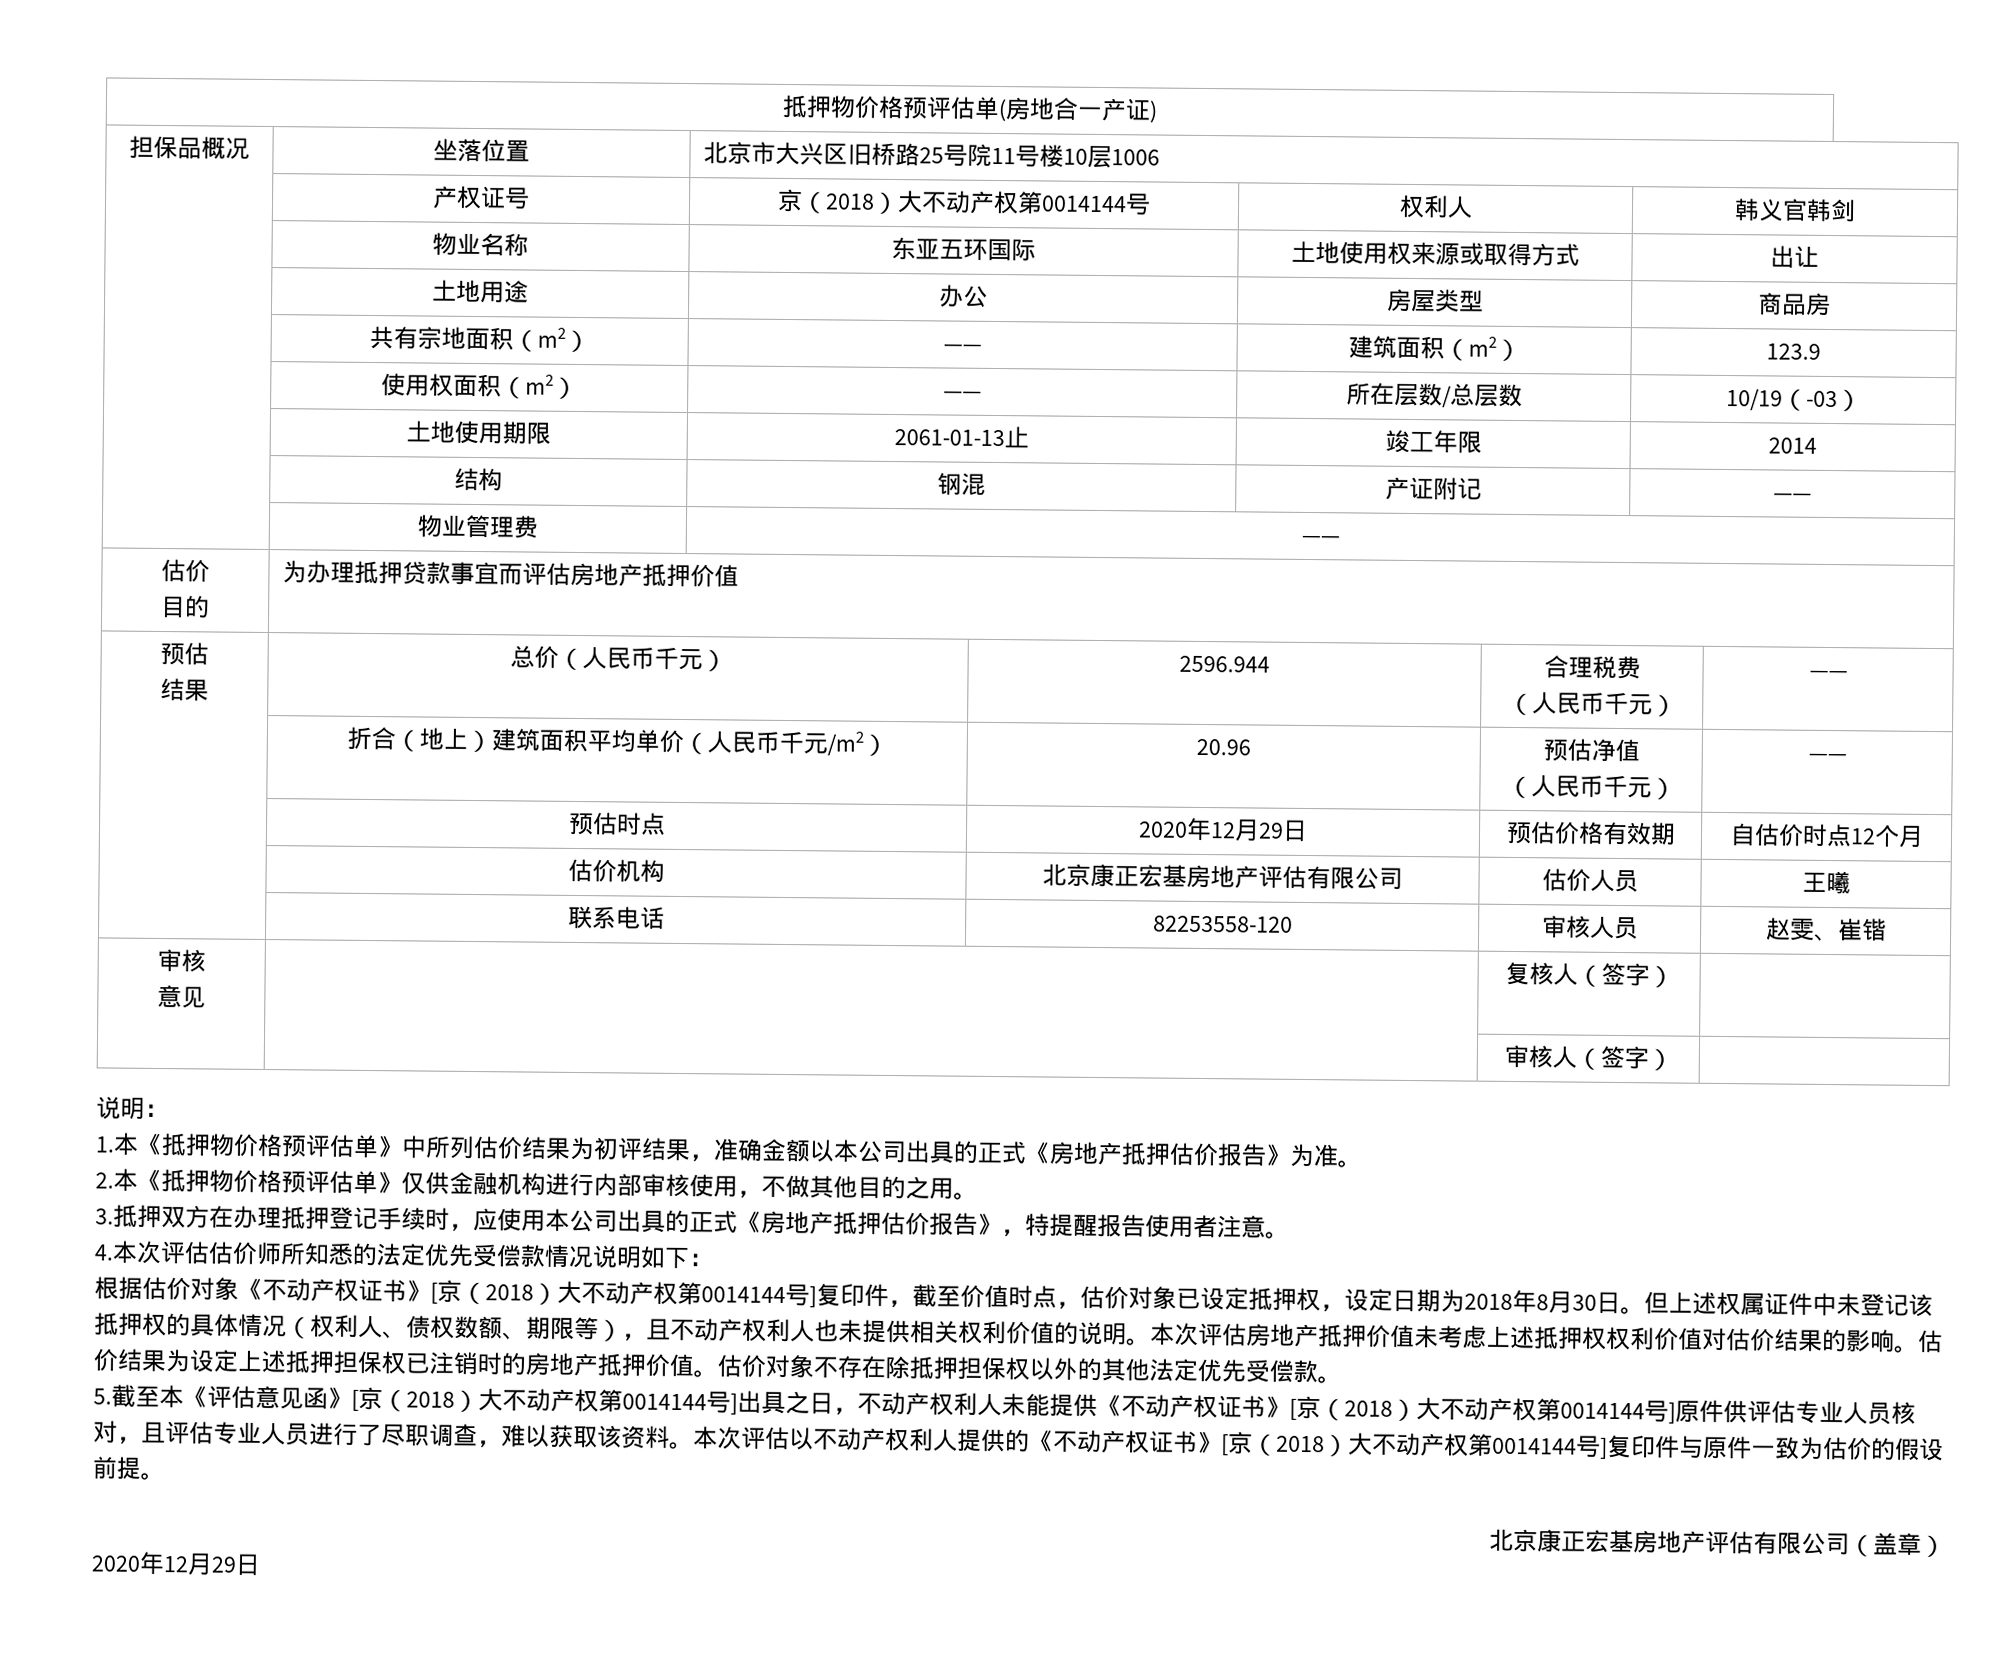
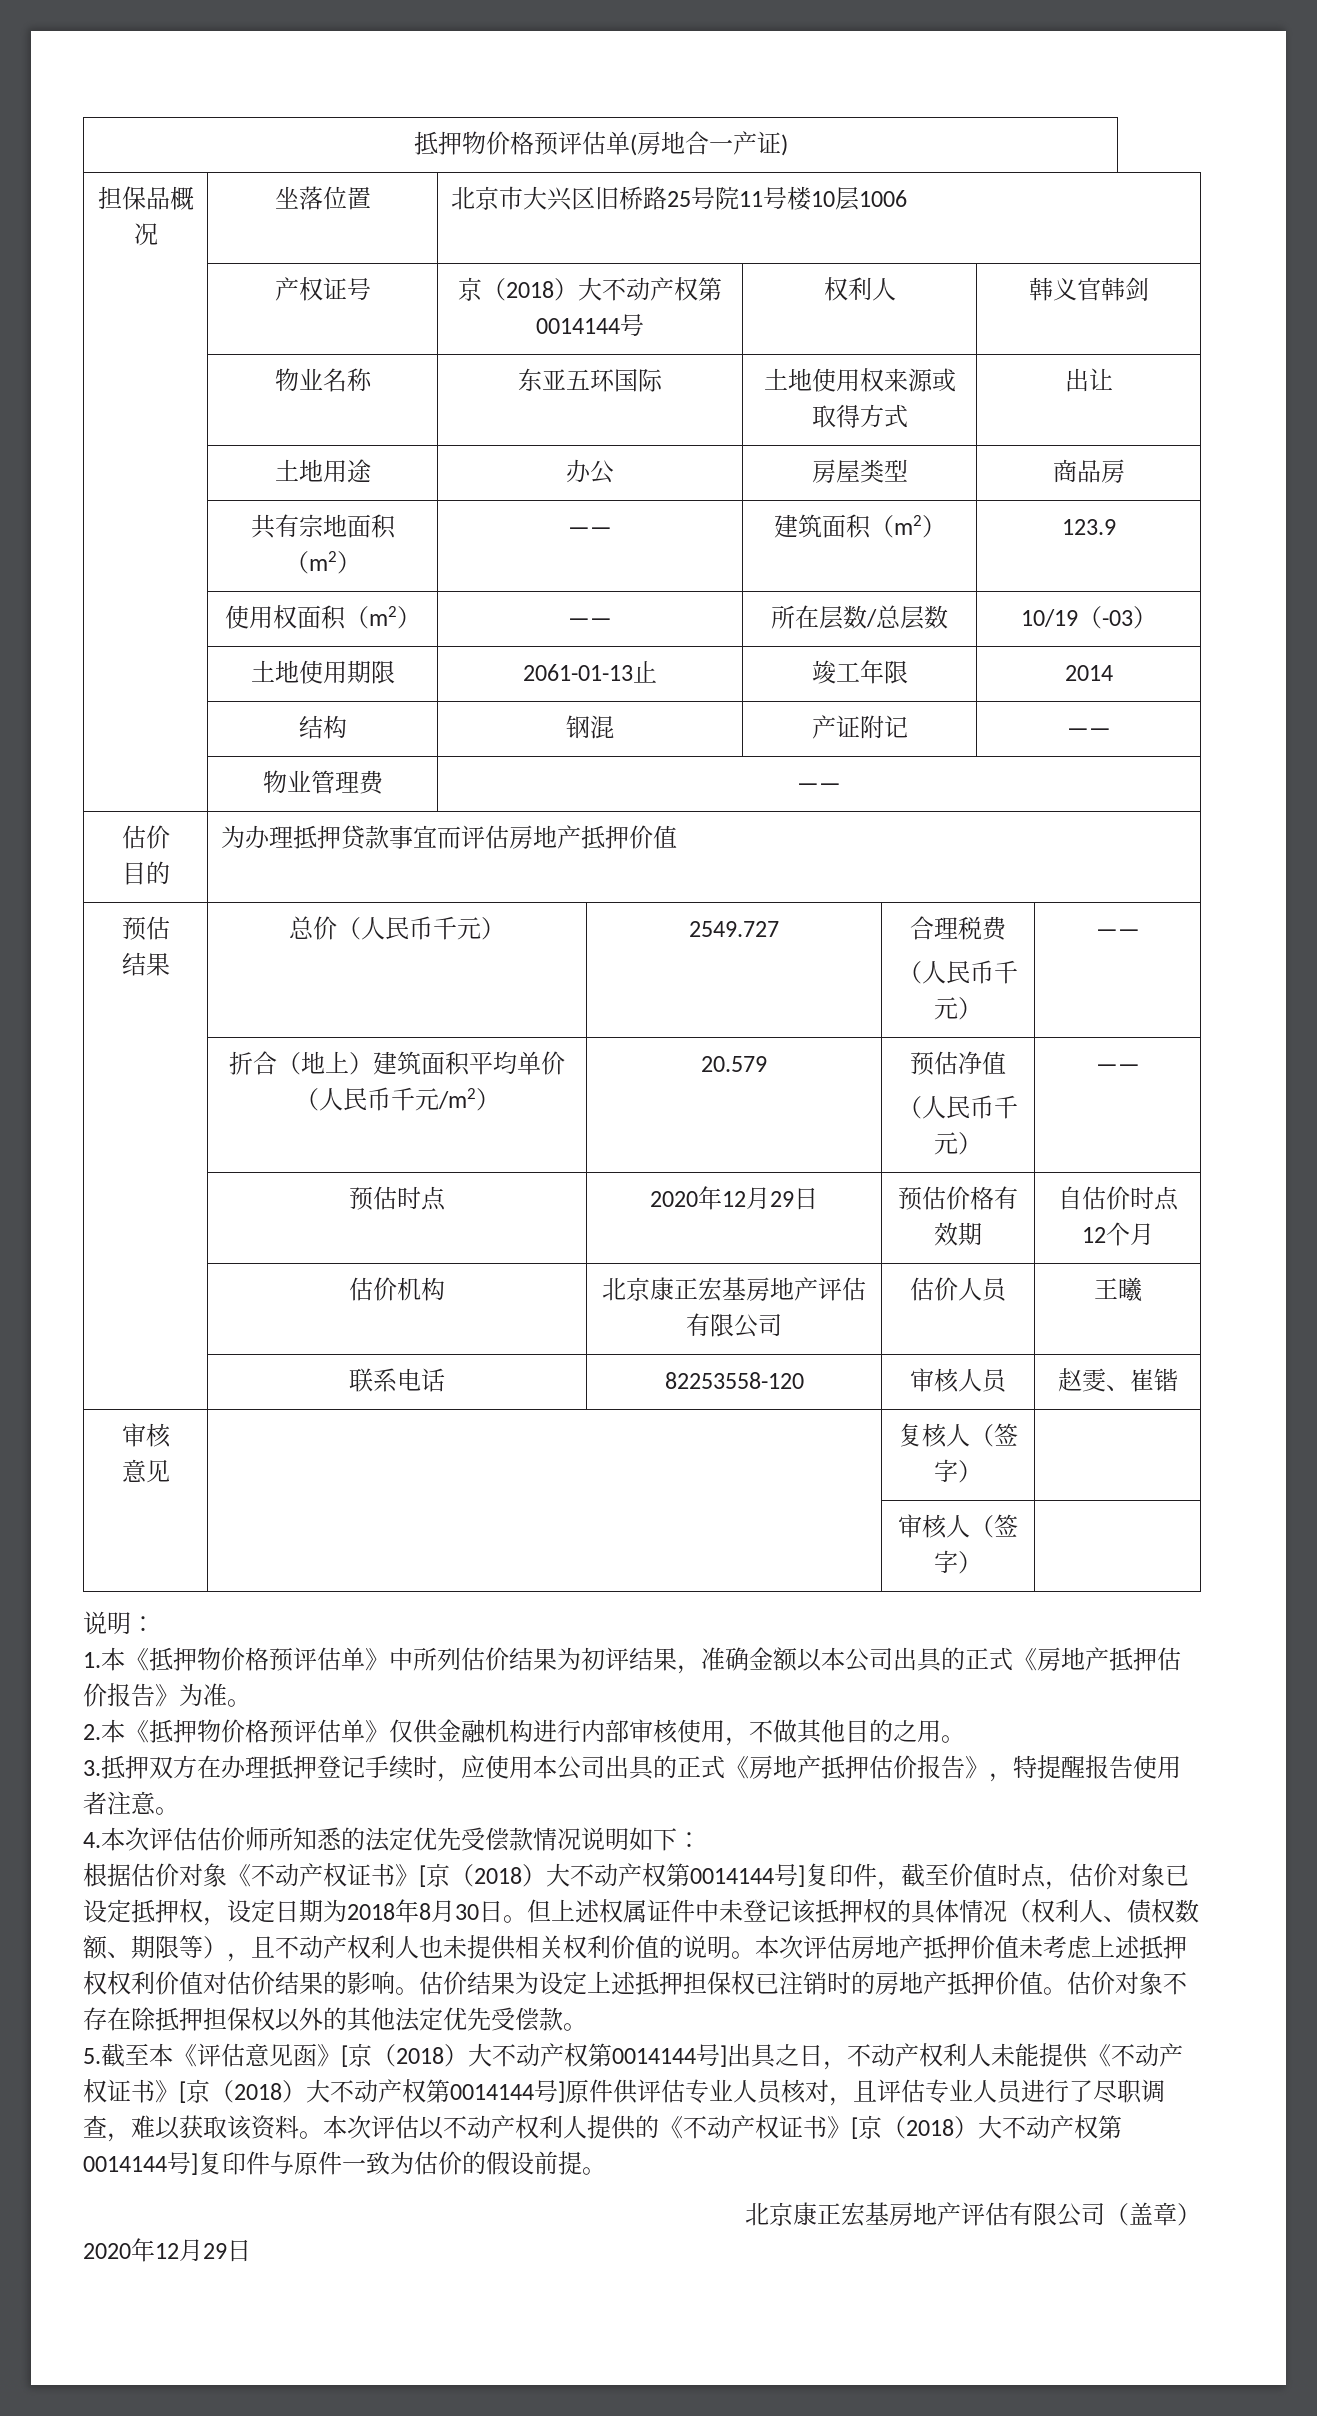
  | 物业管理费 | ——
  估价
  目的 | 为办理抵押贷款事宜而评估房地产抵押价值
  预估
- 结果 | 总价（人民币千元） | 2596.944 | 合理税费
+ 结果 | 总价（人民币千元） | 2549.727 | 合理税费
- | 折合（地上）建筑面积平均单价（人民币千元/m2） | 20.96 | 预估净值
+ | 折合（地上）建筑面积平均单价（人民币千元/m2） | 20.579 | 预估净值

